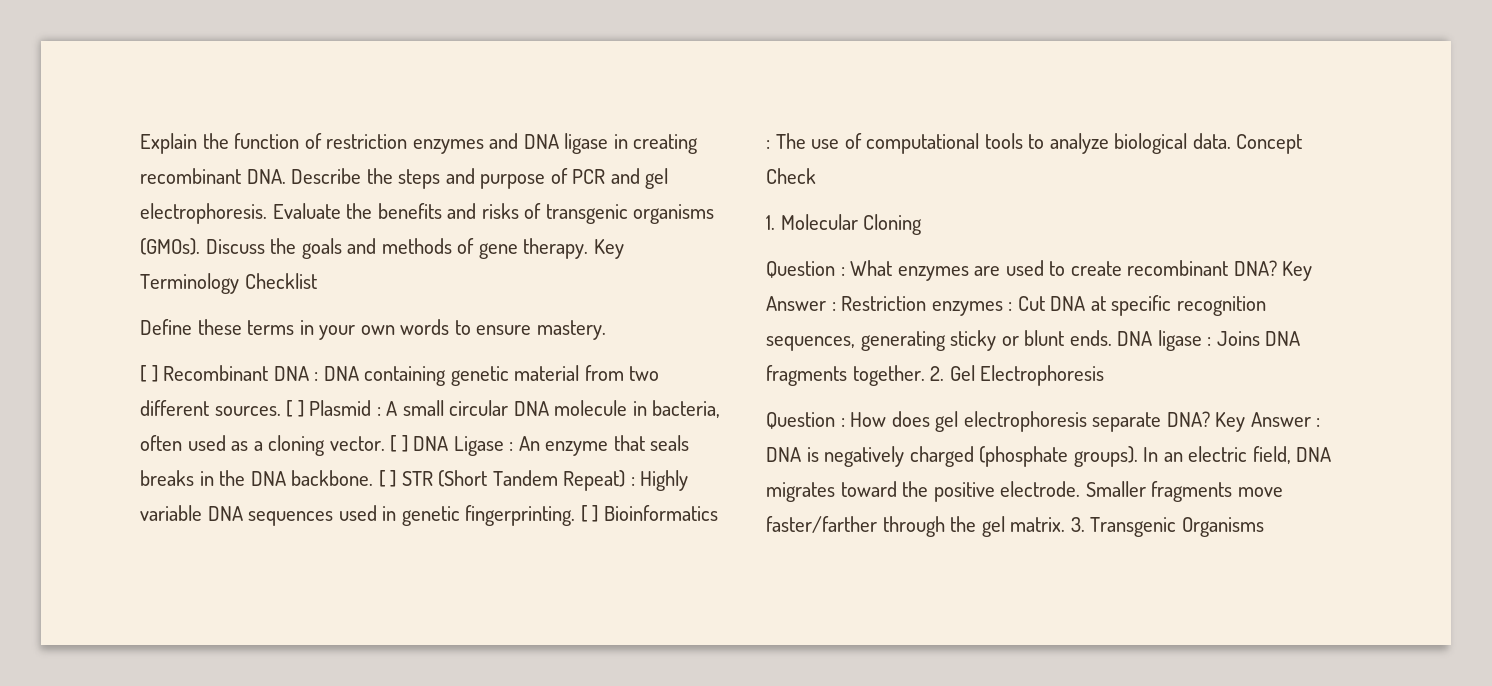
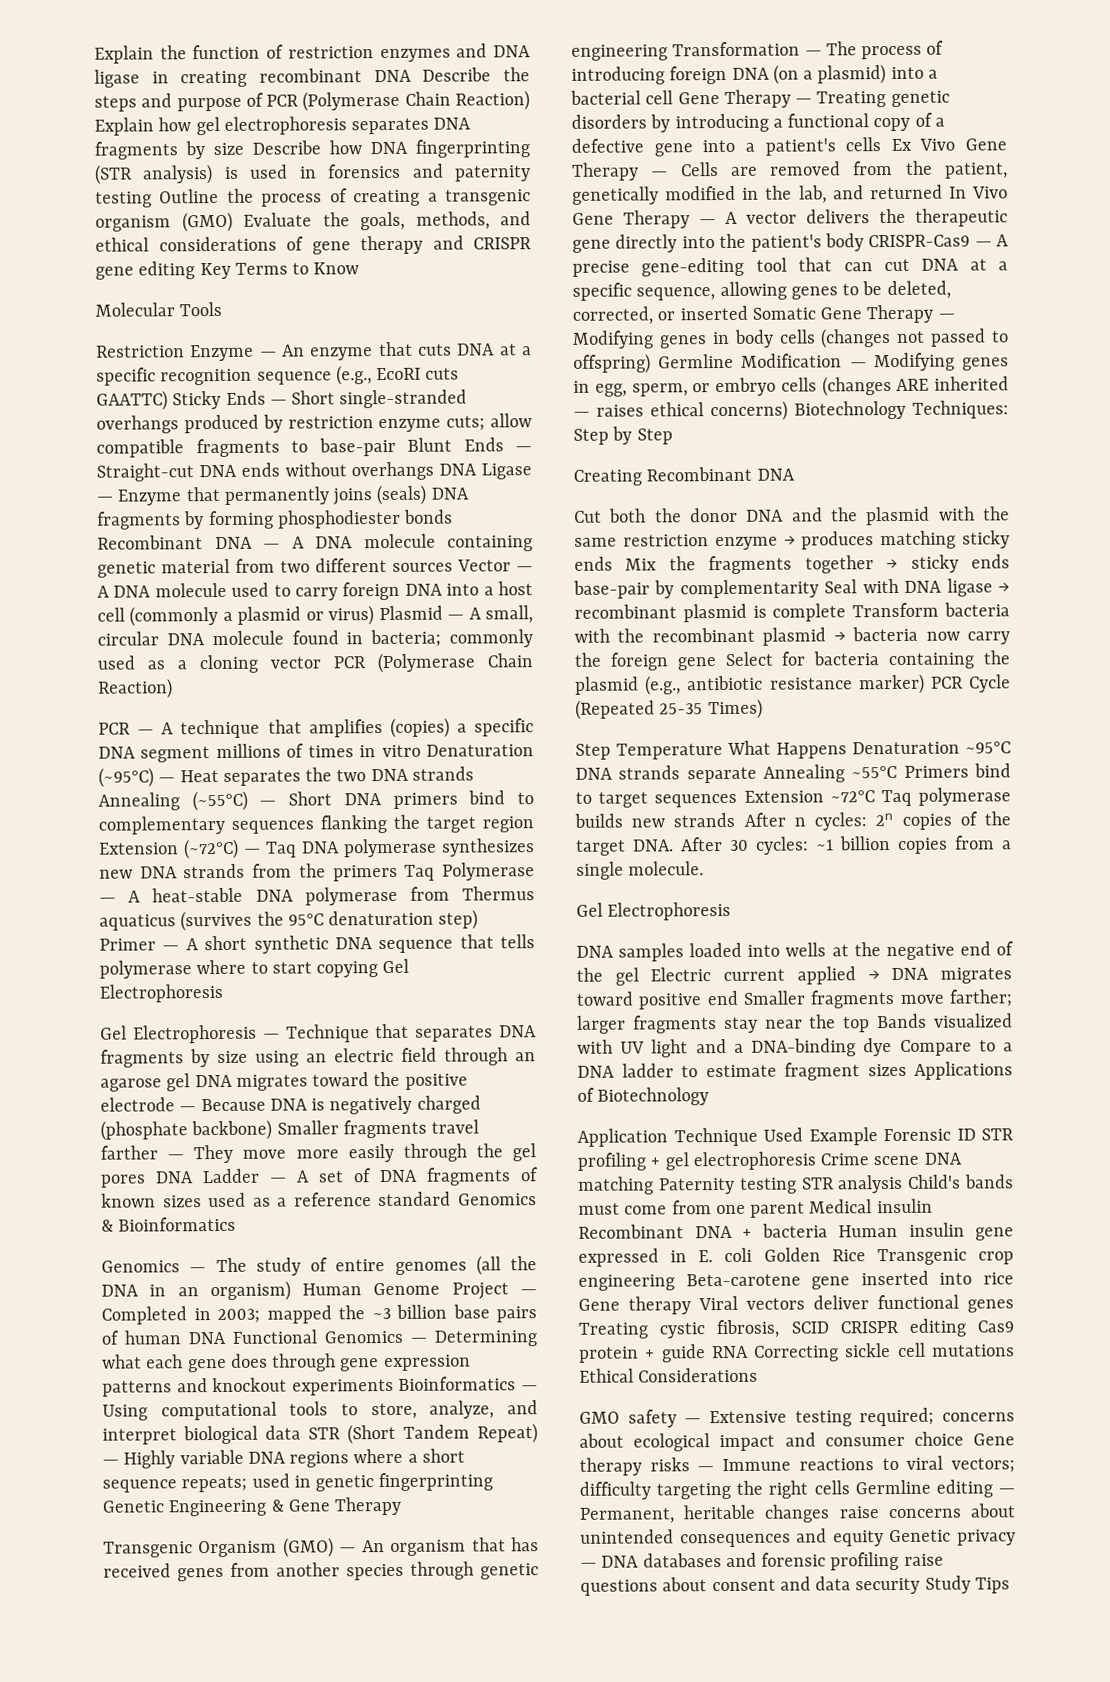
- Explain the function of restriction enzymes and DNA ligase in creating recombinant DNA. Describe the steps and purpose of PCR and gel electrophoresis. Evaluate the benefits and risks of transgenic organisms (GMOs). Discuss the goals and methods of gene therapy. Key Terminology Checklist
- Define these terms in your own words to ensure mastery.
- [ ] Recombinant DNA : DNA containing genetic material from two different sources. [ ] Plasmid : A small circular DNA molecule in bacteria, often used as a cloning vector. [ ] DNA Ligase : An enzyme that seals breaks in the DNA backbone. [ ] STR (Short Tandem Repeat) : Highly variable DNA sequences used in genetic fingerprinting. [ ] Bioinformatics : The use of computational tools to analyze biological data. Concept Check
- 1. Molecular Cloning
- Question : What enzymes are used to create recombinant DNA? Key Answer : Restriction enzymes : Cut DNA at specific recognition sequences, generating sticky or blunt ends. DNA ligase : Joins DNA fragments together. 2. Gel Electrophoresis
- Question : How does gel electrophoresis separate DNA? Key Answer : DNA is negatively charged (phosphate groups). In an electric field, DNA migrates toward the positive electrode. Smaller fragments move faster/farther through the gel matrix. 3. Transgenic Organisms
+ Explain the function of restriction enzymes and DNA ligase in creating recombinant DNA Describe the steps and purpose of PCR (Polymerase Chain Reaction) Explain how gel electrophoresis separates DNA fragments by size Describe how DNA fingerprinting (STR analysis) is used in forensics and paternity testing Outline the process of creating a transgenic organism (GMO) Evaluate the goals, methods, and ethical considerations of gene therapy and CRISPR gene editing Key Terms to Know
+ Molecular Tools
+ Restriction Enzyme — An enzyme that cuts DNA at a specific recognition sequence (e.g., EcoRI cuts GAATTC) Sticky Ends — Short single-stranded overhangs produced by restriction enzyme cuts; allow compatible fragments to base-pair Blunt Ends — Straight-cut DNA ends without overhangs DNA Ligase — Enzyme that permanently joins (seals) DNA fragments by forming phosphodiester bonds Recombinant DNA — A DNA molecule containing genetic material from two different sources Vector — A DNA molecule used to carry foreign DNA into a host cell (commonly a plasmid or virus) Plasmid — A small, circular DNA molecule found in bacteria; commonly used as a cloning vector PCR (Polymerase Chain Reaction)
+ PCR — A technique that amplifies (copies) a specific DNA segment millions of times in vitro Denaturation (~95°C) — Heat separates the two DNA strands Annealing (~55°C) — Short DNA primers bind to complementary sequences flanking the target region Extension (~72°C) — Taq DNA polymerase synthesizes new DNA strands from the primers Taq Polymerase — A heat-stable DNA polymerase from Thermus aquaticus (survives the 95°C denaturation step) Primer — A short synthetic DNA sequence that tells polymerase where to start copying Gel Electrophoresis
+ Gel Electrophoresis — Technique that separates DNA fragments by size using an electric field through an agarose gel DNA migrates toward the positive electrode — Because DNA is negatively charged (phosphate backbone) Smaller fragments travel farther — They move more easily through the gel pores DNA Ladder — A set of DNA fragments of known sizes used as a reference standard Genomics & Bioinformatics
+ Genomics — The study of entire genomes (all the DNA in an organism) Human Genome Project — Completed in 2003; mapped the ~3 billion base pairs of human DNA Functional Genomics — Determining what each gene does through gene expression patterns and knockout experiments Bioinformatics — Using computational tools to store, analyze, and interpret biological data STR (Short Tandem Repeat) — Highly variable DNA regions where a short sequence repeats; used in genetic fingerprinting Genetic Engineering & Gene Therapy
+ Transgenic Organism (GMO) — An organism that has received genes from another species through genetic engineering Transformation — The process of introducing foreign DNA (on a plasmid) into a bacterial cell Gene Therapy — Treating genetic disorders by introducing a functional copy of a defective gene into a patient's cells Ex Vivo Gene Therapy — Cells are removed from the patient, genetically modified in the lab, and returned In Vivo Gene Therapy — A vector delivers the therapeutic gene directly into the patient's body CRISPR-Cas9 — A precise gene-editing tool that can cut DNA at a specific sequence, allowing genes to be deleted, corrected, or inserted Somatic Gene Therapy — Modifying genes in body cells (changes not passed to offspring) Germline Modification — Modifying genes in egg, sperm, or embryo cells (changes ARE inherited — raises ethical concerns) Biotechnology Techniques: Step by Step
+ Creating Recombinant DNA
+ Cut both the donor DNA and the plasmid with the same restriction enzyme → produces matching sticky ends Mix the fragments together → sticky ends base-pair by complementarity Seal with DNA ligase → recombinant plasmid is complete Transform bacteria with the recombinant plasmid → bacteria now carry the foreign gene Select for bacteria containing the plasmid (e.g., antibiotic resistance marker) PCR Cycle (Repeated 25-35 Times)
+ Step Temperature What Happens Denaturation ~95°C DNA strands separate Annealing ~55°C Primers bind to target sequences Extension ~72°C Taq polymerase builds new strands After n cycles: 2ⁿ copies of the target DNA. After 30 cycles: ~1 billion copies from a single molecule.
+ Gel Electrophoresis
+ DNA samples loaded into wells at the negative end of the gel Electric current applied → DNA migrates toward positive end Smaller fragments move farther; larger fragments stay near the top Bands visualized with UV light and a DNA-binding dye Compare to a DNA ladder to estimate fragment sizes Applications of Biotechnology
+ Application Technique Used Example Forensic ID STR profiling + gel electrophoresis Crime scene DNA matching Paternity testing STR analysis Child's bands must come from one parent Medical insulin Recombinant DNA + bacteria Human insulin gene expressed in E. coli Golden Rice Transgenic crop engineering Beta-carotene gene inserted into rice Gene therapy Viral vectors deliver functional genes Treating cystic fibrosis, SCID CRISPR editing Cas9 protein + guide RNA Correcting sickle cell mutations Ethical Considerations
+ GMO safety — Extensive testing required; concerns about ecological impact and consumer choice Gene therapy risks — Immune reactions to viral vectors; difficulty targeting the right cells Germline editing — Permanent, heritable changes raise concerns about unintended consequences and equity Genetic privacy — DNA databases and forensic profiling raise questions about consent and data security Study Tips

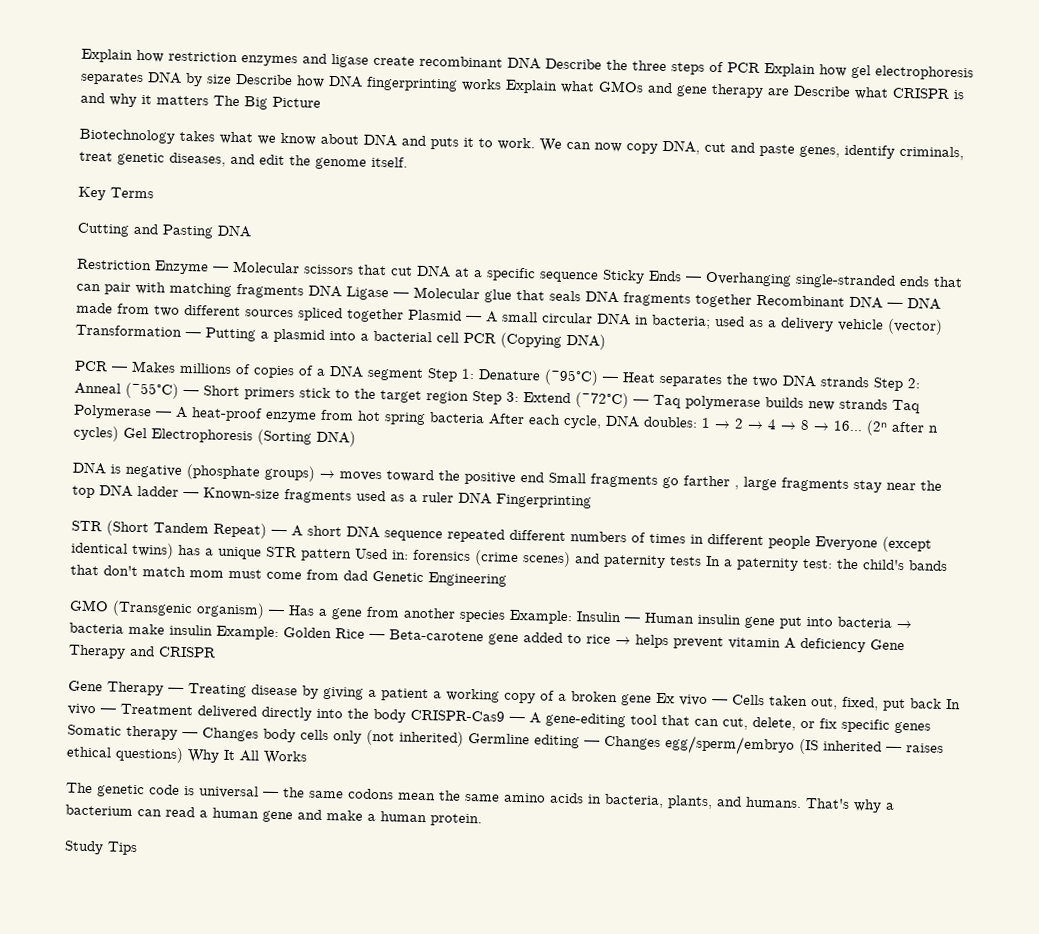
- Explain the function of restriction enzymes and DNA ligase in creating recombinant DNA Describe the steps and purpose of PCR (Polymerase Chain Reaction) Explain how gel electrophoresis separates DNA fragments by size Describe how DNA fingerprinting (STR analysis) is used in forensics and paternity testing Outline the process of creating a transgenic organism (GMO) Evaluate the goals, methods, and ethical considerations of gene therapy and CRISPR gene editing Key Terms to Know
- Molecular Tools
- Restriction Enzyme — An enzyme that cuts DNA at a specific recognition sequence (e.g., EcoRI cuts GAATTC) Sticky Ends — Short single-stranded overhangs produced by restriction enzyme cuts; allow compatible fragments to base-pair Blunt Ends — Straight-cut DNA ends without overhangs DNA Ligase — Enzyme that permanently joins (seals) DNA fragments by forming phosphodiester bonds Recombinant DNA — A DNA molecule containing genetic material from two different sources Vector — A DNA molecule used to carry foreign DNA into a host cell (commonly a plasmid or virus) Plasmid — A small, circular DNA molecule found in bacteria; commonly used as a cloning vector PCR (Polymerase Chain Reaction)
- PCR — A technique that amplifies (copies) a specific DNA segment millions of times in vitro Denaturation (~95°C) — Heat separates the two DNA strands Annealing (~55°C) — Short DNA primers bind to complementary sequences flanking the target region Extension (~72°C) — Taq DNA polymerase synthesizes new DNA strands from the primers Taq Polymerase — A heat-stable DNA polymerase from Thermus aquaticus (survives the 95°C denaturation step) Primer — A short synthetic DNA sequence that tells polymerase where to start copying Gel Electrophoresis
- Gel Electrophoresis — Technique that separates DNA fragments by size using an electric field through an agarose gel DNA migrates toward the positive electrode — Because DNA is negatively charged (phosphate backbone) Smaller fragments travel farther — They move more easily through the gel pores DNA Ladder — A set of DNA fragments of known sizes used as a reference standard Genomics & Bioinformatics
- Genomics — The study of entire genomes (all the DNA in an organism) Human Genome Project — Completed in 2003; mapped the ~3 billion base pairs of human DNA Functional Genomics — Determining what each gene does through gene expression patterns and knockout experiments Bioinformatics — Using computational tools to store, analyze, and interpret biological data STR (Short Tandem Repeat) — Highly variable DNA regions where a short sequence repeats; used in genetic fingerprinting Genetic Engineering & Gene Therapy
- Transgenic Organism (GMO) — An organism that has received genes from another species through genetic engineering Transformation — The process of introducing foreign DNA (on a plasmid) into a bacterial cell Gene Therapy — Treating genetic disorders by introducing a functional copy of a defective gene into a patient's cells Ex Vivo Gene Therapy — Cells are removed from the patient, genetically modified in the lab, and returned In Vivo Gene Therapy — A vector delivers the therapeutic gene directly into the patient's body CRISPR-Cas9 — A precise gene-editing tool that can cut DNA at a specific sequence, allowing genes to be deleted, corrected, or inserted Somatic Gene Therapy — Modifying genes in body cells (changes not passed to offspring) Germline Modification — Modifying genes in egg, sperm, or embryo cells (changes ARE inherited — raises ethical concerns) Biotechnology Techniques: Step by Step
- Creating Recombinant DNA
- Cut both the donor DNA and the plasmid with the same restriction enzyme → produces matching sticky ends Mix the fragments together → sticky ends base-pair by complementarity Seal with DNA ligase → recombinant plasmid is complete Transform bacteria with the recombinant plasmid → bacteria now carry the foreign gene Select for bacteria containing the plasmid (e.g., antibiotic resistance marker) PCR Cycle (Repeated 25-35 Times)
- Step Temperature What Happens Denaturation ~95°C DNA strands separate Annealing ~55°C Primers bind to target sequences Extension ~72°C Taq polymerase builds new strands After n cycles: 2ⁿ copies of the target DNA. After 30 cycles: ~1 billion copies from a single molecule.
- Gel Electrophoresis
- DNA samples loaded into wells at the negative end of the gel Electric current applied → DNA migrates toward positive end Smaller fragments move farther; larger fragments stay near the top Bands visualized with UV light and a DNA-binding dye Compare to a DNA ladder to estimate fragment sizes Applications of Biotechnology
- Application Technique Used Example Forensic ID STR profiling + gel electrophoresis Crime scene DNA matching Paternity testing STR analysis Child's bands must come from one parent Medical insulin Recombinant DNA + bacteria Human insulin gene expressed in E. coli Golden Rice Transgenic crop engineering Beta-carotene gene inserted into rice Gene therapy Viral vectors deliver functional genes Treating cystic fibrosis, SCID CRISPR editing Cas9 protein + guide RNA Correcting sickle cell mutations Ethical Considerations
- GMO safety — Extensive testing required; concerns about ecological impact and consumer choice Gene therapy risks — Immune reactions to viral vectors; difficulty targeting the right cells Germline editing — Permanent, heritable changes raise concerns about unintended consequences and equity Genetic privacy — DNA databases and forensic profiling raise questions about consent and data security Study Tips
+ Explain how restriction enzymes and ligase create recombinant DNA Describe the three steps of PCR Explain how gel electrophoresis separates DNA by size Describe how DNA fingerprinting works Explain what GMOs and gene therapy are Describe what CRISPR is and why it matters The Big Picture
+ Biotechnology takes what we know about DNA and puts it to work. We can now copy DNA, cut and paste genes, identify criminals, treat genetic diseases, and edit the genome itself.
+ Key Terms
+ Cutting and Pasting DNA
+ Restriction Enzyme — Molecular scissors that cut DNA at a specific sequence Sticky Ends — Overhanging single-stranded ends that can pair with matching fragments DNA Ligase — Molecular glue that seals DNA fragments together Recombinant DNA — DNA made from two different sources spliced together Plasmid — A small circular DNA in bacteria; used as a delivery vehicle (vector) Transformation — Putting a plasmid into a bacterial cell PCR (Copying DNA)
+ PCR — Makes millions of copies of a DNA segment Step 1: Denature (~95°C) — Heat separates the two DNA strands Step 2: Anneal (~55°C) — Short primers stick to the target region Step 3: Extend (~72°C) — Taq polymerase builds new strands Taq Polymerase — A heat-proof enzyme from hot spring bacteria After each cycle, DNA doubles: 1 → 2 → 4 → 8 → 16... (2ⁿ after n cycles) Gel Electrophoresis (Sorting DNA)
+ DNA is negative (phosphate groups) → moves toward the positive end Small fragments go farther , large fragments stay near the top DNA ladder — Known-size fragments used as a ruler DNA Fingerprinting
+ STR (Short Tandem Repeat) — A short DNA sequence repeated different numbers of times in different people Everyone (except identical twins) has a unique STR pattern Used in: forensics (crime scenes) and paternity tests In a paternity test: the child's bands that don't match mom must come from dad Genetic Engineering
+ GMO (Transgenic organism) — Has a gene from another species Example: Insulin — Human insulin gene put into bacteria → bacteria make insulin Example: Golden Rice — Beta-carotene gene added to rice → helps prevent vitamin A deficiency Gene Therapy and CRISPR
+ Gene Therapy — Treating disease by giving a patient a working copy of a broken gene Ex vivo — Cells taken out, fixed, put back In vivo — Treatment delivered directly into the body CRISPR-Cas9 — A gene-editing tool that can cut, delete, or fix specific genes Somatic therapy — Changes body cells only (not inherited) Germline editing — Changes egg/sperm/embryo (IS inherited — raises ethical questions) Why It All Works
+ The genetic code is universal — the same codons mean the same amino acids in bacteria, plants, and humans. That's why a bacterium can read a human gene and make a human protein.
+ Study Tips

